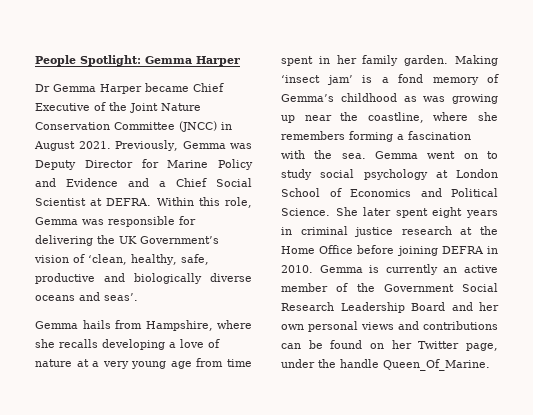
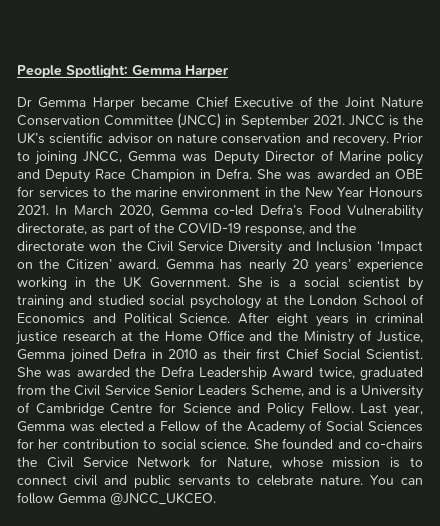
- Dr Gemma Harper became Chief Executive of the Joint Nature Conservation Committee (JNCC) in August 2021. Previously, Gemma was Deputy Director for Marine Policy and Evidence and a Chief Social Scientist at DEFRA. Within this role, Gemma was responsible for delivering the UK Government’s vision of ‘clean, healthy, safe, productive and biologically diverse oceans and seas’.
- Gemma hails from Hampshire, where she recalls developing a love of nature at a very young age from time spent in her family garden. Making ‘insect jam’ is a fond memory of Gemma’s childhood as was growing up near the coastline, where she remembers forming a fascination with the sea. Gemma went on to study social psychology at London School of Economics and Political Science.
+ Dr Gemma Harper became Chief Executive of the Joint Nature Conservation Committee (JNCC) in September 2021. JNCC is the UK’s scientific advisor on nature conservation and recovery. Prior to joining JNCC, Gemma was Deputy Director of Marine policy and Deputy Race Champion in Defra. She was awarded an OBE for services to the marine environment in the New Year Honours 2021. In March 2020, Gemma co-led Defra’s Food Vulnerability directorate, as part of the COVID-19 response, and the directorate won the Civil Service Diversity and Inclusion ‘Impact on the Citizen’ award. Gemma has nearly 20 years’ experience working in the UK Government. She is a social scientist by training and studied social psychology at the London School of Economics and Political Science.
- She later spent eight years in criminal justice research at the Home Office before joining DEFRA in 2010. Gemma is currently an active member of the Government Social Research Leadership Board and her own personal views and contributions can be found on her Twitter page, under the handle Queen_Of_Marine.
+ After eight years in criminal justice research at the Home Office and the Ministry of Justice, Gemma joined Defra in 2010 as their first Chief Social Scientist. She was awarded the Defra Leadership Award twice, graduated from the Civil Service Senior Leaders Scheme, and is a University of Cambridge Centre for Science and Policy Fellow. Last year, Gemma was elected a Fellow of the Academy of Social Sciences for her contribution to social science. She founded and co-chairs the Civil Service Network for Nature, whose mission is to connect civil and public servants to celebrate nature. You can follow Gemma @JNCC_UKCEO.

